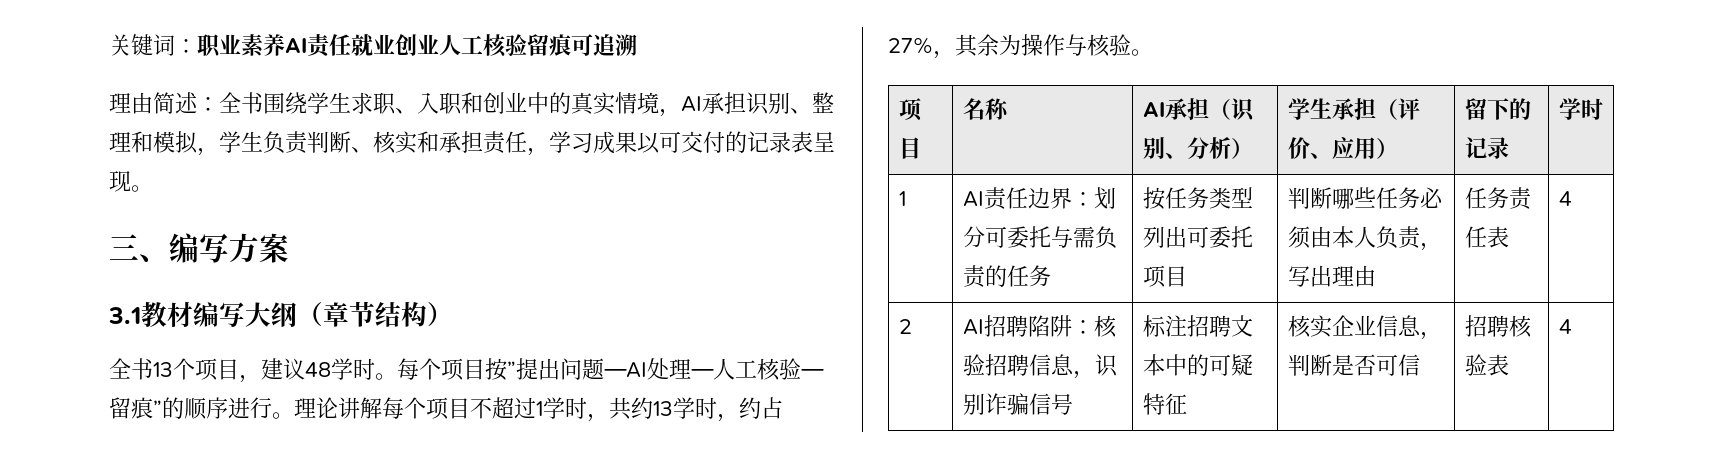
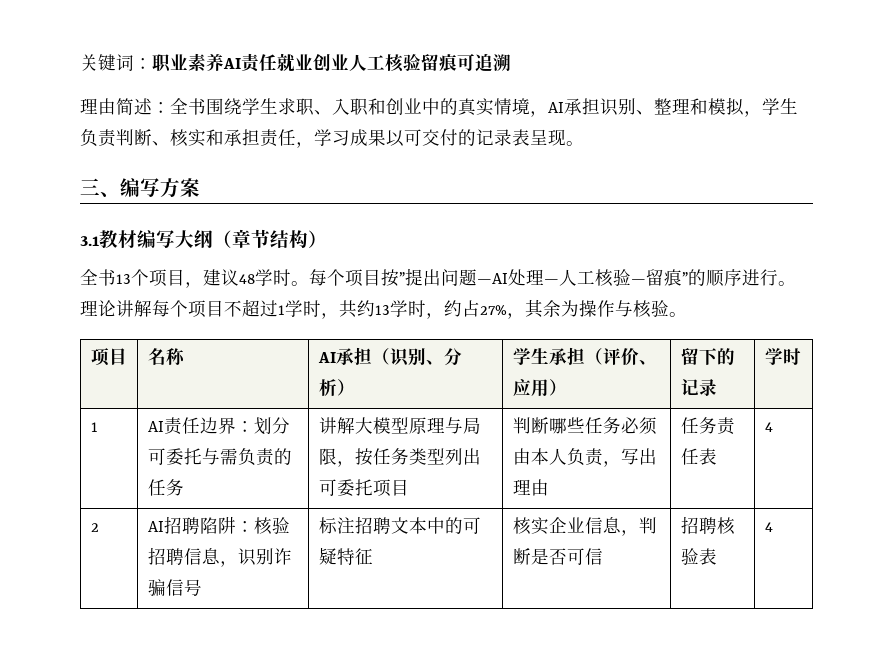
- 1 | AI责任边界：划分可委托与需负责的任务 | 按任务类型列出可委托项目 | 判断哪些任务必须由本人负责，写出理由 | 任务责任表 | 4
+ 1 | AI责任边界：划分可委托与需负责的任务 | 讲解大模型原理与局限，按任务类型列出可委托项目 | 判断哪些任务必须由本人负责，写出理由 | 任务责任表 | 4

